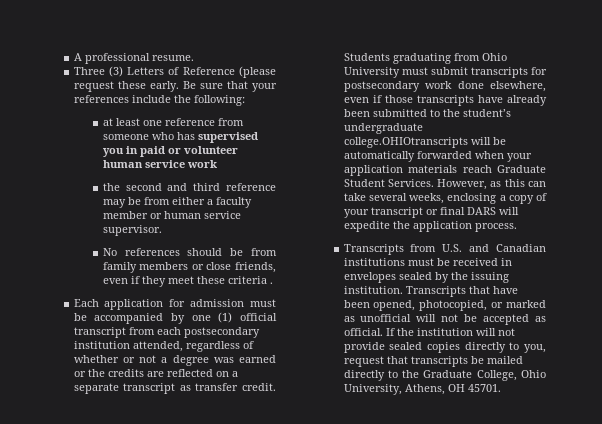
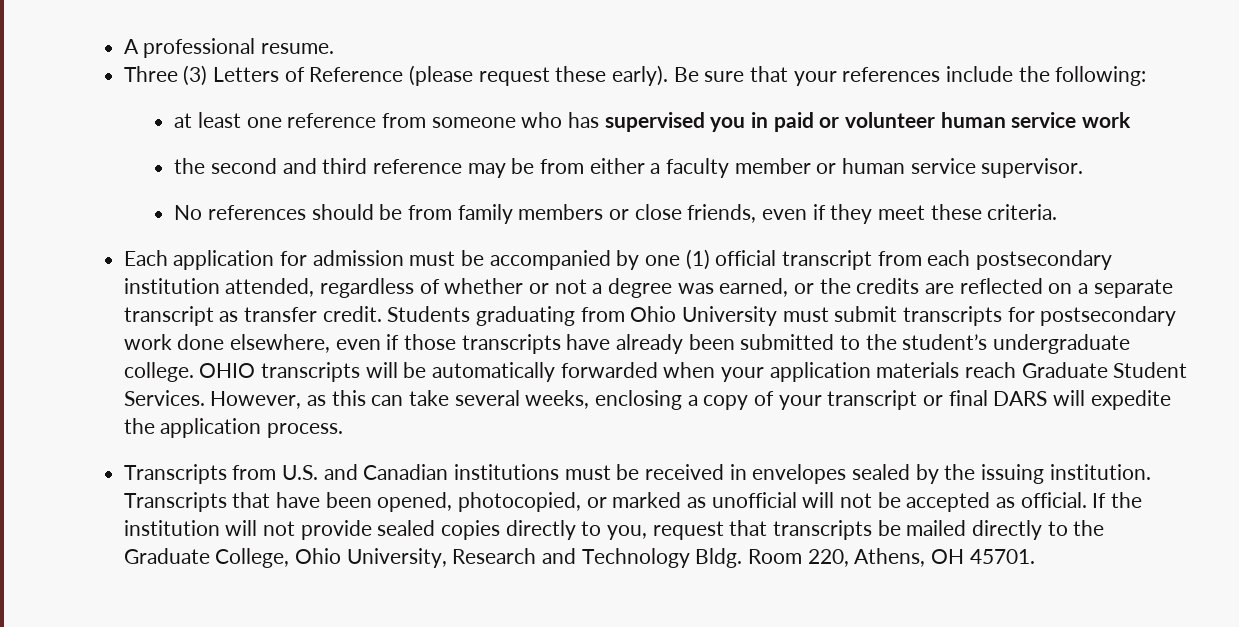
- Three (3) Letters of Reference (please request these early.
+ Three (3) Letters of Reference (please request these early).
- No references should be from family members or close friends, even if they meet these criteria .
+ No references should be from family members or close friends, even if they meet these criteria.
- Each application for admission must be accompanied by one (1) official transcript from each postsecondary institution attended, regardless of whether or not a degree was earned or the credits are reflected on a separate transcript as transfer credit.
+ Each application for admission must be accompanied by one (1) official transcript from each postsecondary institution attended, regardless of whether or not a degree was earned, or the credits are reflected on a separate transcript as transfer credit.
- Students graduating from Ohio University must submit transcripts for postsecondary work done elsewhere, even if those transcripts have already been submitted to the student’s undergraduate college.OHIOtranscripts will be automatically forwarded when your application materials reach Graduate Student Services.
+ Students graduating from Ohio University must submit transcripts for postsecondary work done elsewhere, even if those transcripts have already been submitted to the student’s undergraduate college. OHIO transcripts will be automatically forwarded when your application materials reach Graduate Student Services.
- If the institution will not provide sealed copies directly to you, request that transcripts be mailed directly to the Graduate College, Ohio University, Athens, OH 45701.
+ If the institution will not provide sealed copies directly to you, request that transcripts be mailed directly to the Graduate College, Ohio University, Research and Technology Bldg. Room 220, Athens, OH 45701.

